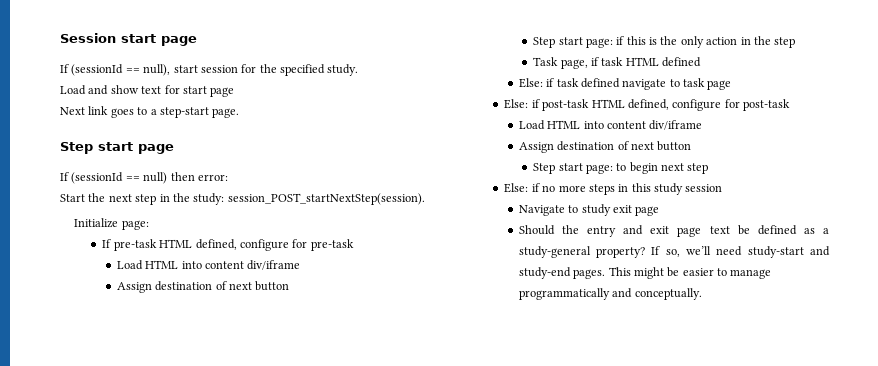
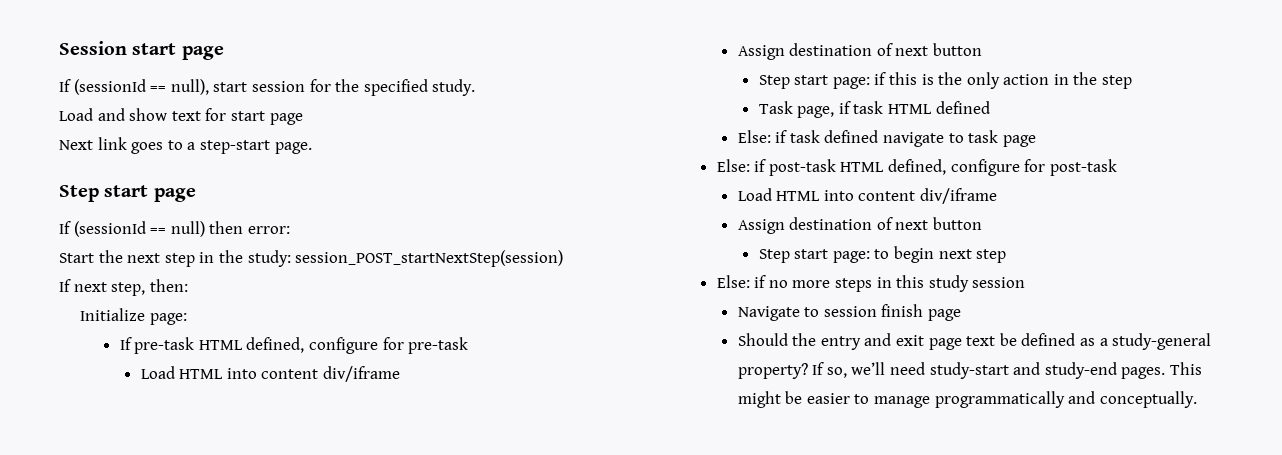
- Start the next step in the study: session_POST_startNextStep(session).
+ Start the next step in the study: session_POST_startNextStep(session)
+ If next step, then:
- Navigate to study exit page
+ Navigate to session finish page

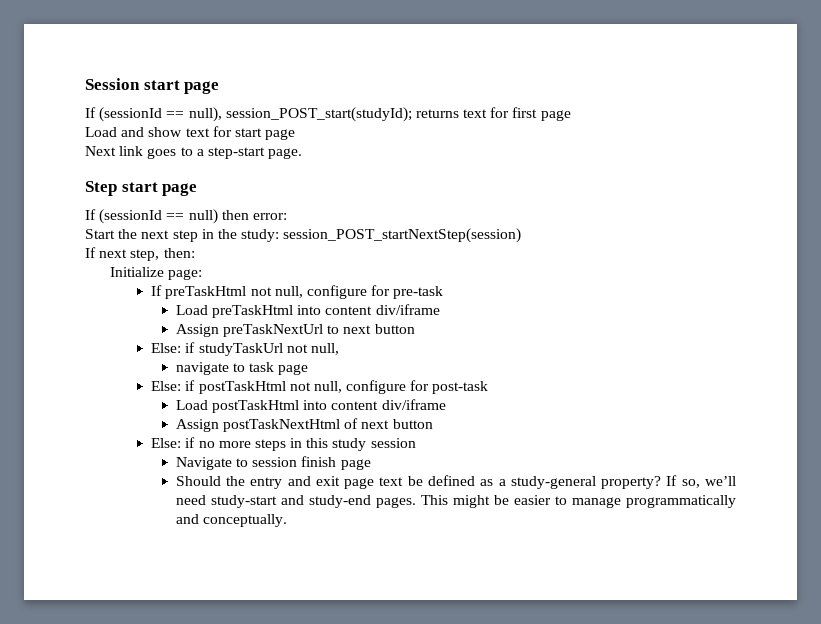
- If (sessionId == null), start session for the specified study.
+ If (sessionId == null), session_POST_start(studyId); returns text for first page
- If pre-task HTML defined, configure for pre-task
- Load HTML into content div/iframe
- Assign destination of next button
- Step start page: if this is the only action in the step
- Task page, if task HTML defined
- Else: if task defined navigate to task page
+ If preTaskHtml not null, configure for pre-task
+ Load preTaskHtml into content div/iframe
+ Assign preTaskNextUrl to next button
+ Else: if studyTaskUrl not null,
+ navigate to task page
- Else: if post-task HTML defined, configure for post-task
- Load HTML into content div/iframe
- Assign destination of next button
- Step start page: to begin next step
+ Else: if postTaskHtml not null, configure for post-task
+ Load postTaskHtml into content div/iframe
+ Assign postTaskNextHtml of next button

